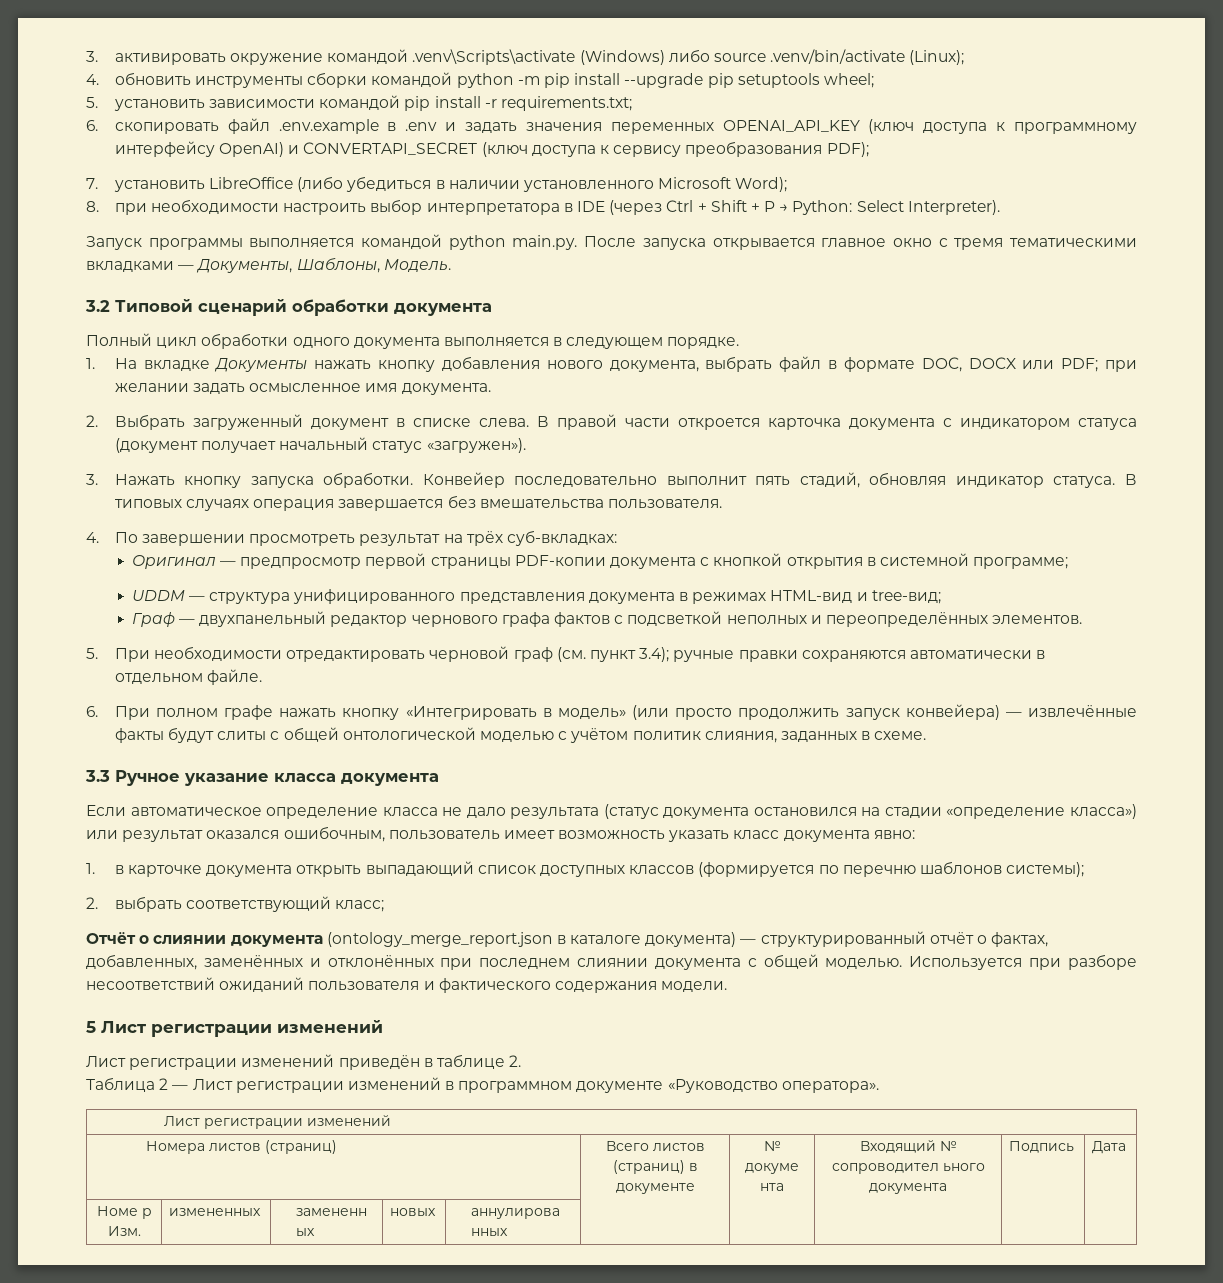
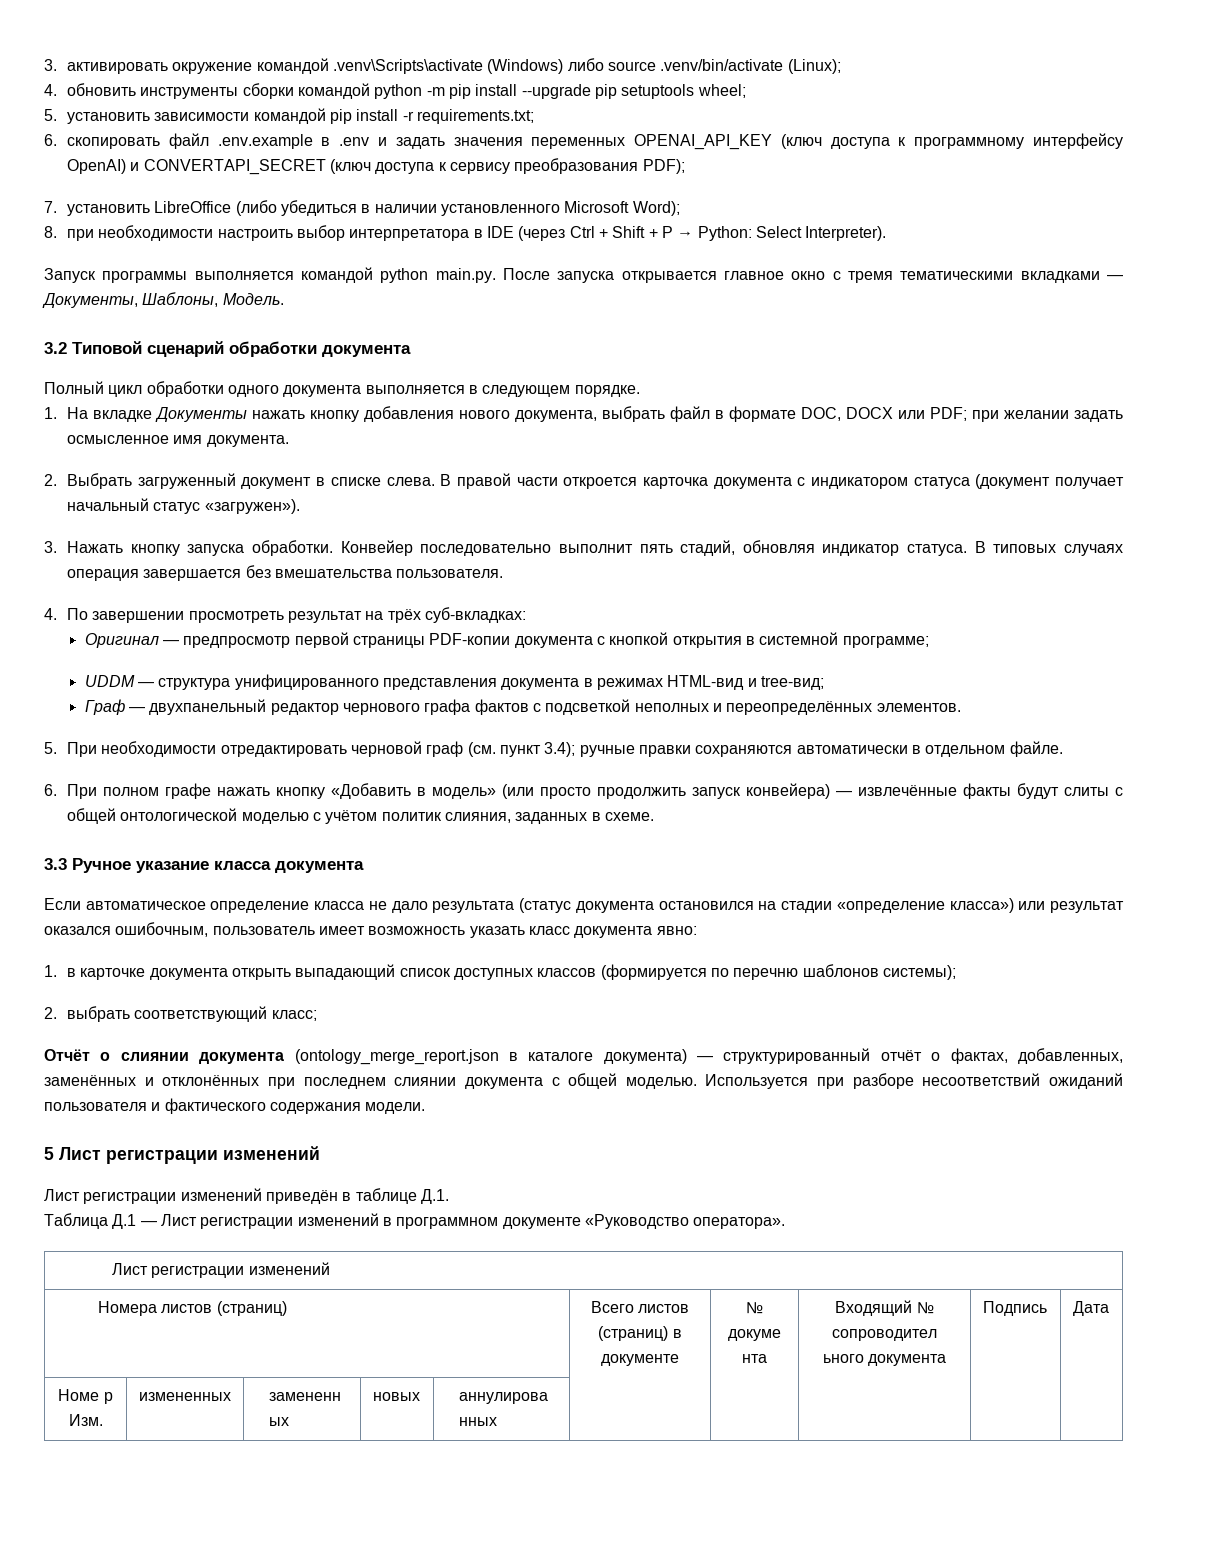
- 6. При полном графе нажать кнопку «Интегрировать в модель» (или просто продолжить запуск конвейера) — извлечённые факты будут слиты с общей онтологической моделью с учётом политик слияния, заданных в схеме.
+ 6. При полном графе нажать кнопку «Добавить в модель» (или просто продолжить запуск конвейера) — извлечённые факты будут слиты с общей онтологической моделью с учётом политик слияния, заданных в схеме.
- Лист регистрации изменений приведён в таблице 2.
+ Лист регистрации изменений приведён в таблице Д.1.
- Таблица 2 — Лист регистрации изменений в программном документе «Руководство оператора».
+ Таблица Д.1 — Лист регистрации изменений в программном документе «Руководство оператора».

